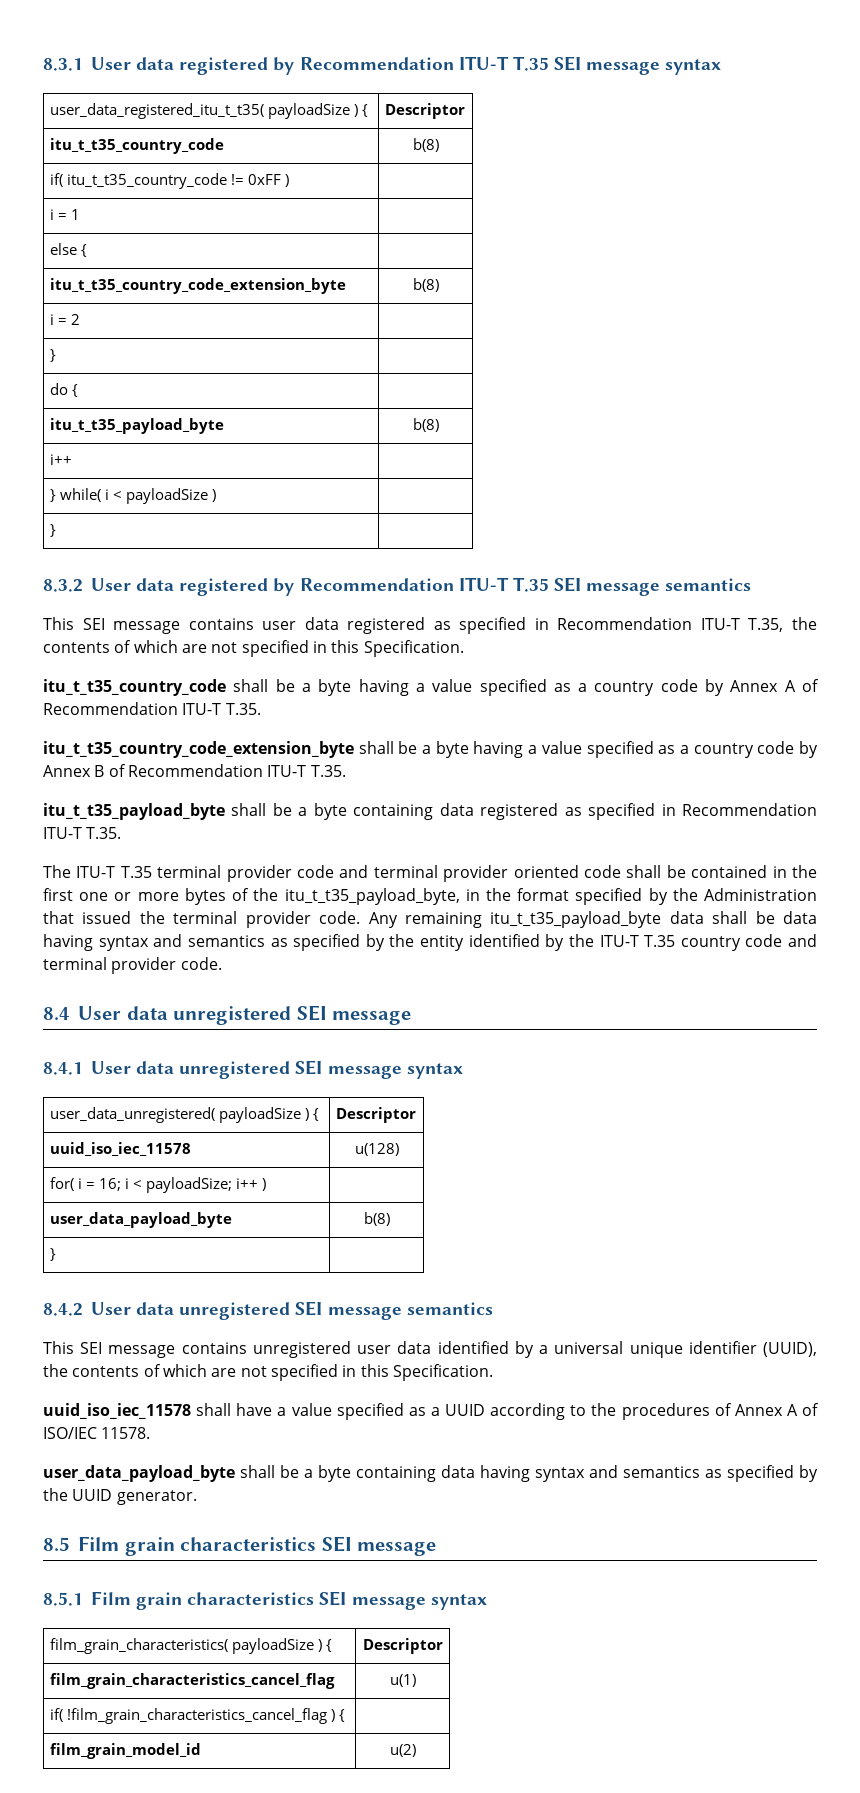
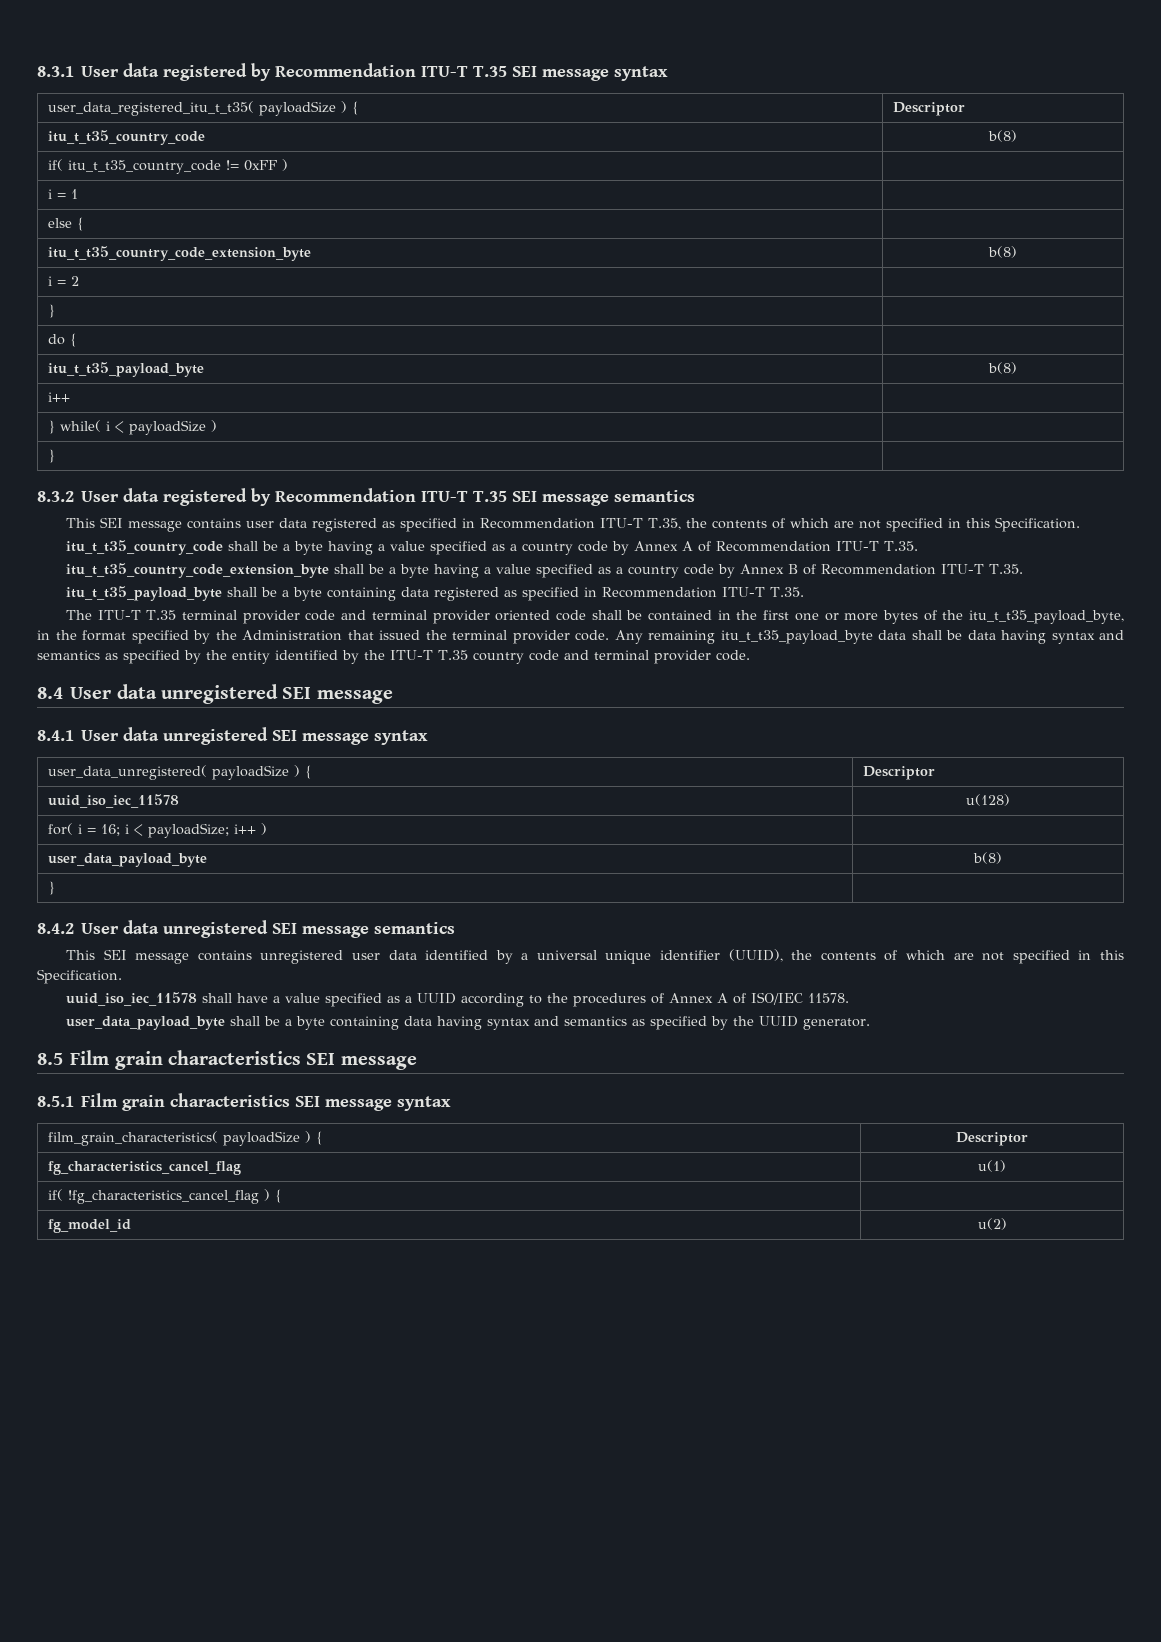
- film_grain_characteristics_cancel_flag | u(1)
+ fg_characteristics_cancel_flag | u(1)
- if( !film_grain_characteristics_cancel_flag ) { |
+ if( !fg_characteristics_cancel_flag ) { |
- film_grain_model_id | u(2)
+ fg_model_id | u(2)

